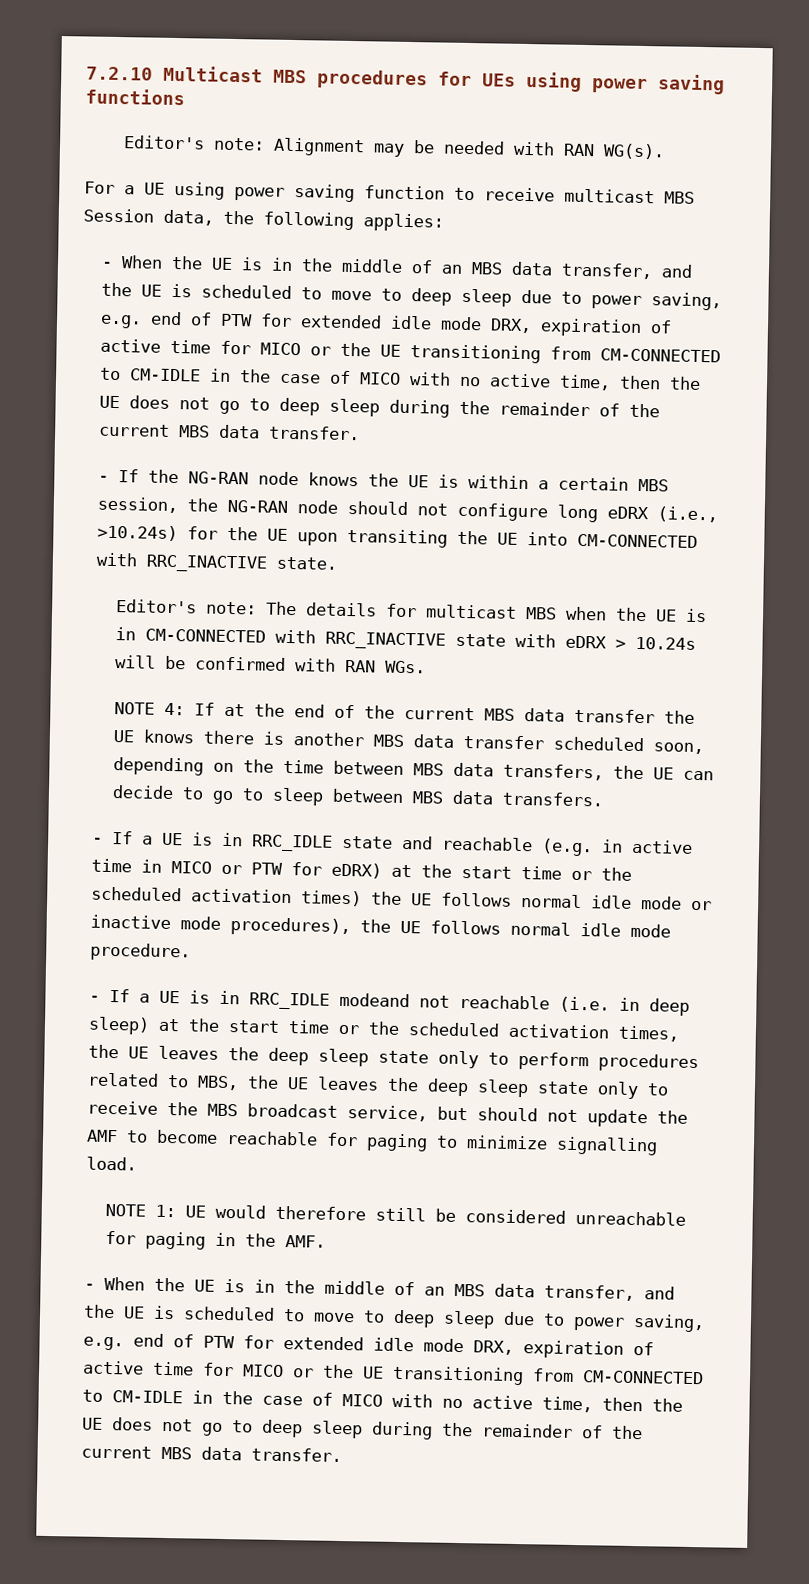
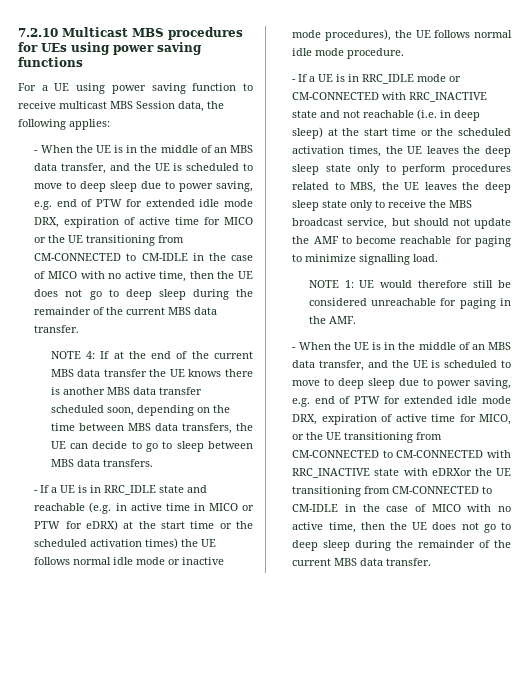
- Editor's note: Alignment may be needed with RAN WG(s).
- - If the NG-RAN node knows the UE is within a certain MBS session, the NG-RAN node should not configure long eDRX (i.e., >10.24s) for the UE upon transiting the UE into CM-CONNECTED with RRC_INACTIVE state.
- Editor's note: The details for multicast MBS when the UE is in CM-CONNECTED with RRC_INACTIVE state with eDRX > 10.24s will be confirmed with RAN WGs.
- - If a UE is in RRC_IDLE modeand not reachable (i.e. in deep sleep) at the start time or the scheduled activation times, the UE leaves the deep sleep state only to perform procedures related to MBS, the UE leaves the deep sleep state only to receive the MBS broadcast service, but should not update the AMF to become reachable for paging to minimize signalling load.
+ - If a UE is in RRC_IDLE mode or CM-CONNECTED with RRC_INACTIVE state and not reachable (i.e. in deep sleep) at the start time or the scheduled activation times, the UE leaves the deep sleep state only to perform procedures related to MBS, the UE leaves the deep sleep state only to receive the MBS broadcast service, but should not update the AMF to become reachable for paging to minimize signalling load.
  UE would therefore still be considered unreachable for paging in the AMF.
- - When the UE is in the middle of an MBS data transfer, and the UE is scheduled to move to deep sleep due to power saving, e.g. end of PTW for extended idle mode DRX, expiration of active time for MICO or the UE transitioning from CM-CONNECTED to CM-IDLE in the case of MICO with no active time, then the UE does not go to deep sleep during the remainder of the current MBS data transfer.
+ - When the UE is in the middle of an MBS data transfer, and the UE is scheduled to move to deep sleep due to power saving, e.g. end of PTW for extended idle mode DRX, expiration of active time for MICO, or the UE transitioning from CM-CONNECTED to CM-CONNECTED with RRC_INACTIVE state with eDRXor the UE transitioning from CM-CONNECTED to CM-IDLE in the case of MICO with no active time, then the UE does not go to deep sleep during the remainder of the current MBS data transfer.

